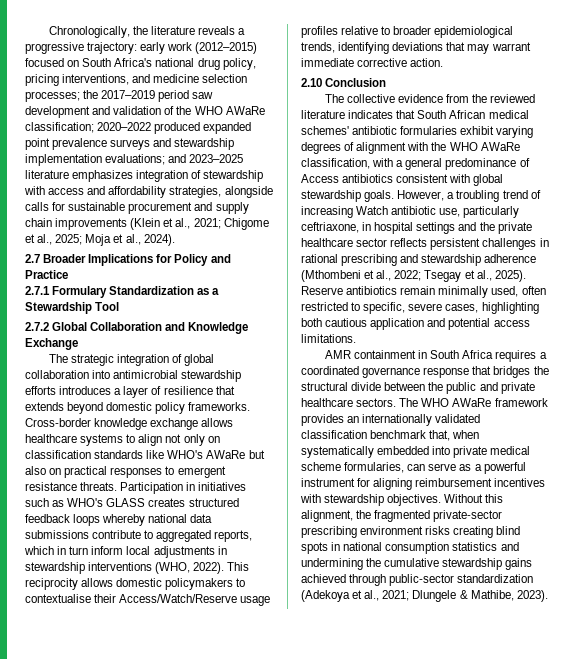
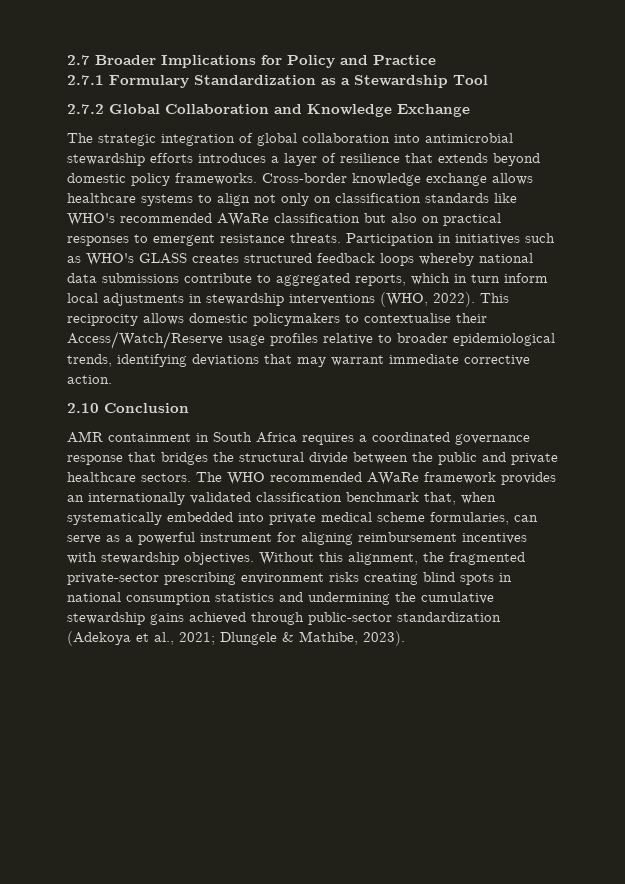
- Chronologically, the literature reveals a progressive trajectory: early work (2012–2015) focused on South Africa's national drug policy, pricing interventions, and medicine selection processes; the 2017–2019 period saw development and validation of the WHO AWaRe classification; 2020–2022 produced expanded point prevalence surveys and stewardship implementation evaluations; and 2023–2025 literature emphasizes integration of stewardship with access and affordability strategies, alongside calls for sustainable procurement and supply chain improvements (Klein et al., 2021; Chigome et al., 2025; Moja et al., 2024).
- Cross-border knowledge exchange allows healthcare systems to align not only on classification standards like WHO's AWaRe but also on practical responses to emergent resistance threats.
+ Cross-border knowledge exchange allows healthcare systems to align not only on classification standards like WHO's recommended AWaRe classification but also on practical responses to emergent resistance threats.
- The collective evidence from the reviewed literature indicates that South African medical schemes' antibiotic formularies exhibit varying degrees of alignment with the WHO AWaRe classification, with a general predominance of Access antibiotics consistent with global stewardship goals. However, a troubling trend of increasing Watch antibiotic use, particularly ceftriaxone, in hospital settings and the private healthcare sector reflects persistent challenges in rational prescribing and stewardship adherence (Mthombeni et al., 2022; Tsegay et al., 2025). Reserve antibiotics remain minimally used, often restricted to specific, severe cases, highlighting both cautious application and potential access limitations.
- The WHO AWaRe framework provides an internationally validated classification benchmark that, when systematically embedded into private medical scheme formularies, can serve as a powerful instrument for aligning reimbursement incentives with stewardship objectives.
+ The WHO recommended AWaRe framework provides an internationally validated classification benchmark that, when systematically embedded into private medical scheme formularies, can serve as a powerful instrument for aligning reimbursement incentives with stewardship objectives.

